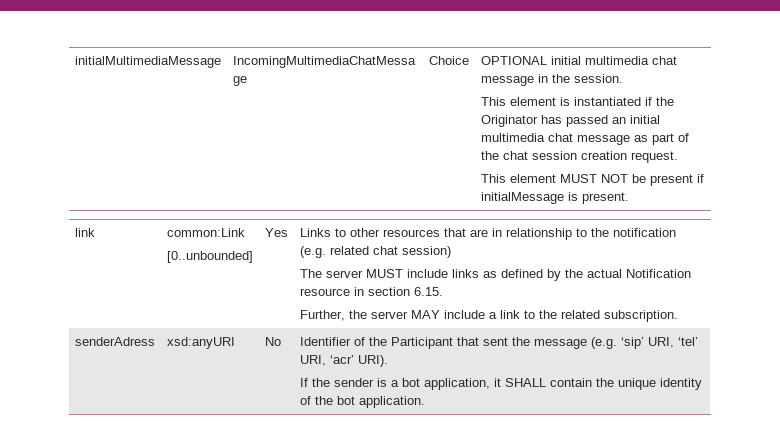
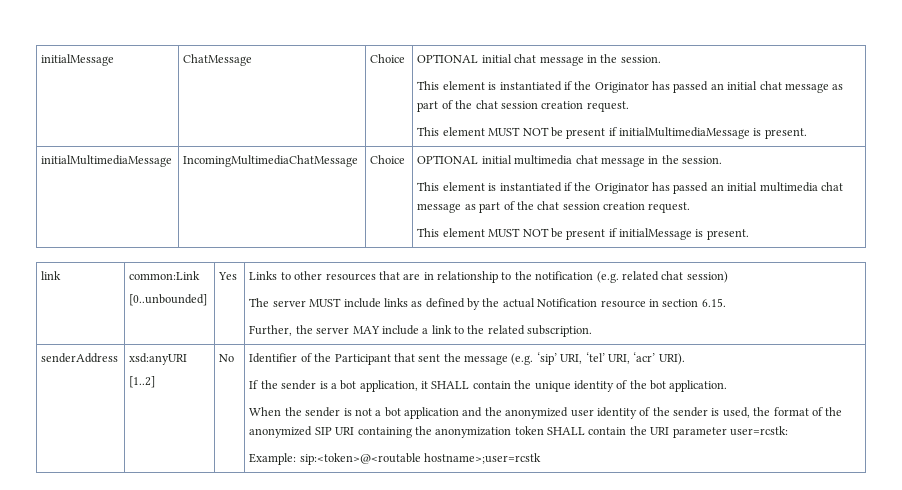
+ initialMessage | ChatMessage | Choice | OPTIONAL initial chat message in the session.
+ This element is instantiated if the Originator has passed an initial chat message as part of the chat session creation request.
+ This element MUST NOT be present if initialMultimediaMessage is present.
- senderAdress
+ senderAddress
+ [1..2]
+ When the sender is not a bot application and the anonymized user identity of the sender is used, the format of the anonymized SIP URI containing the anonymization token SHALL contain the URI parameter user=rcstk:
+ Example: sip:<token>@<routable hostname>;user=rcstk

